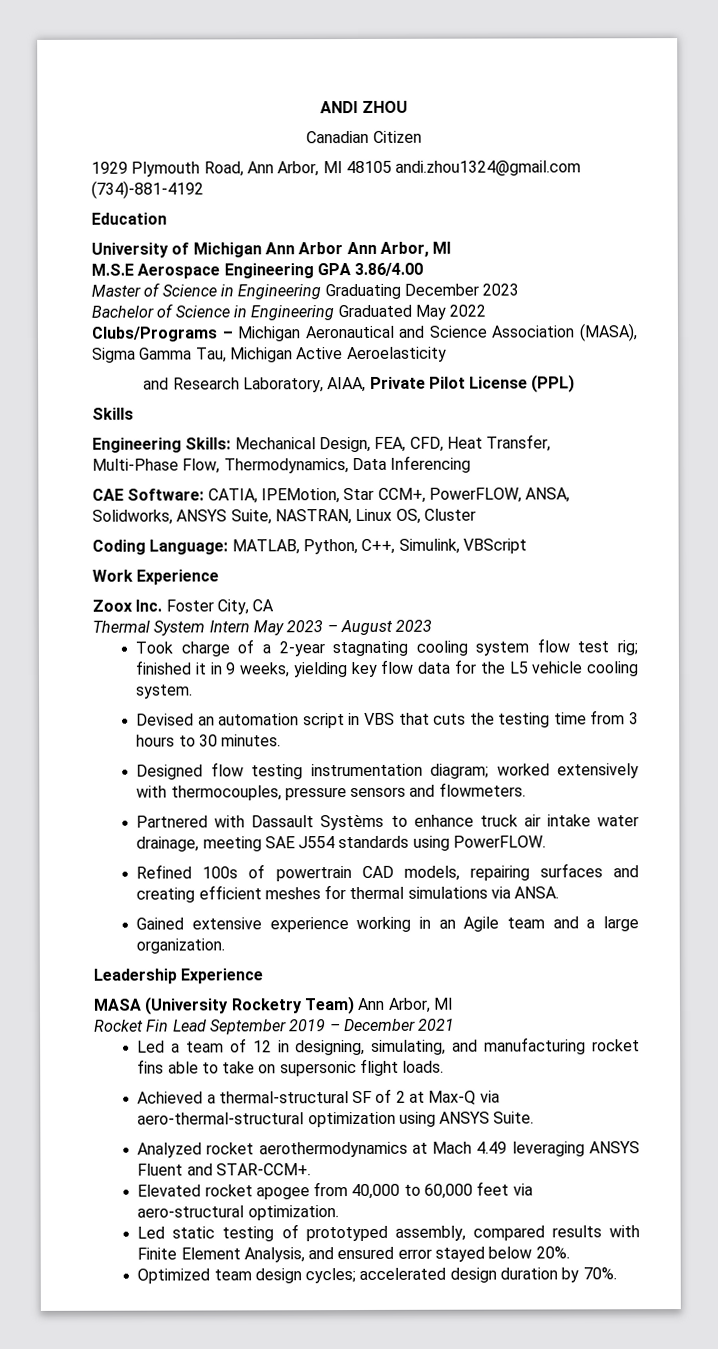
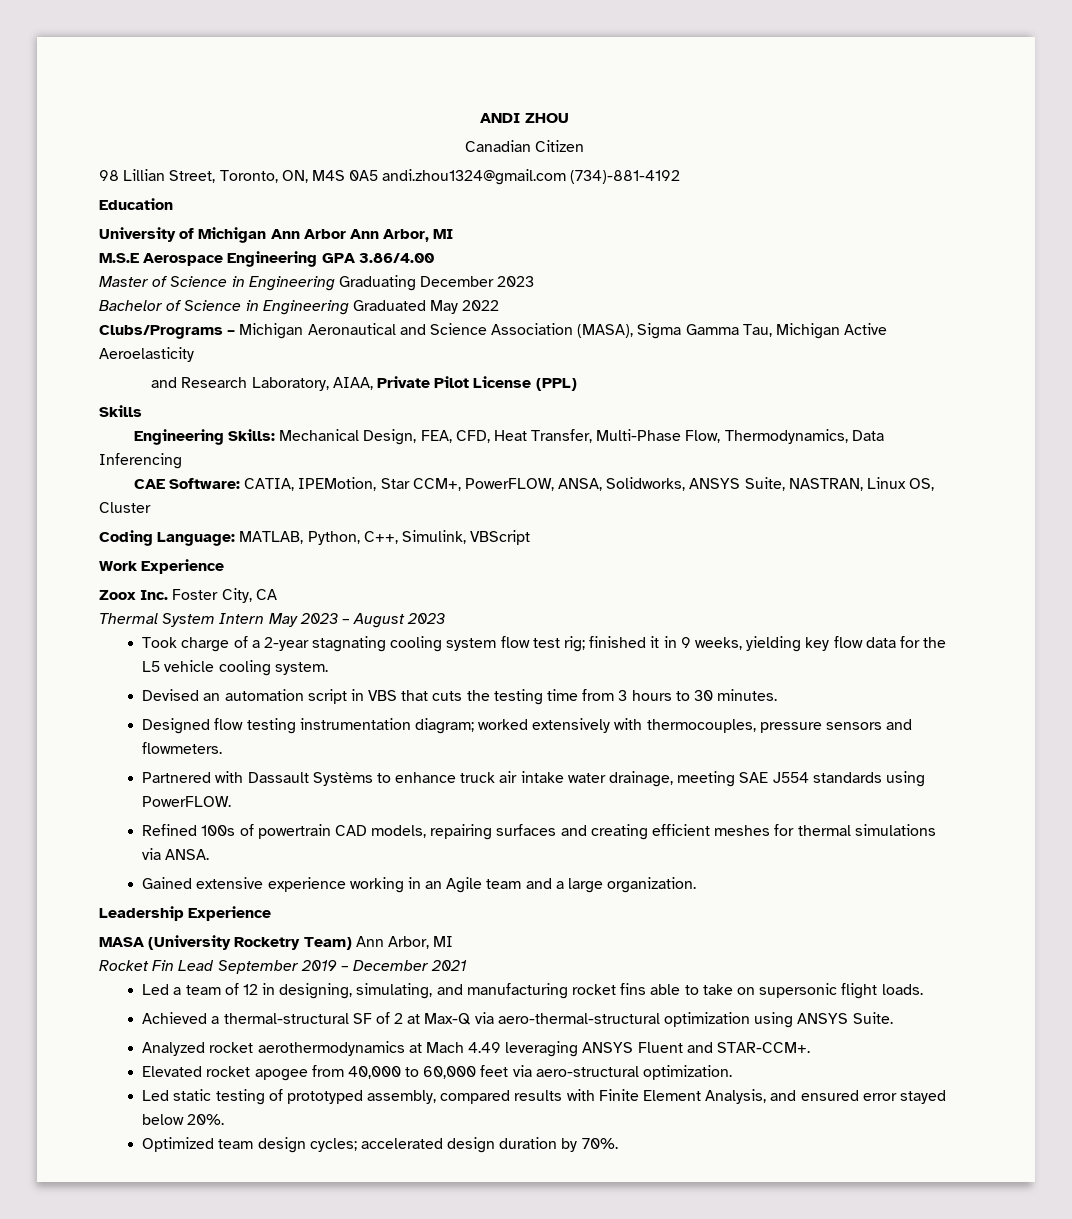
- 1929 Plymouth Road, Ann Arbor, MI 48105 andi.zhou1324@gmail.com (734)-881-4192
+ 98 Lillian Street, Toronto, ON, M4S 0A5 andi.zhou1324@gmail.com (734)-881-4192

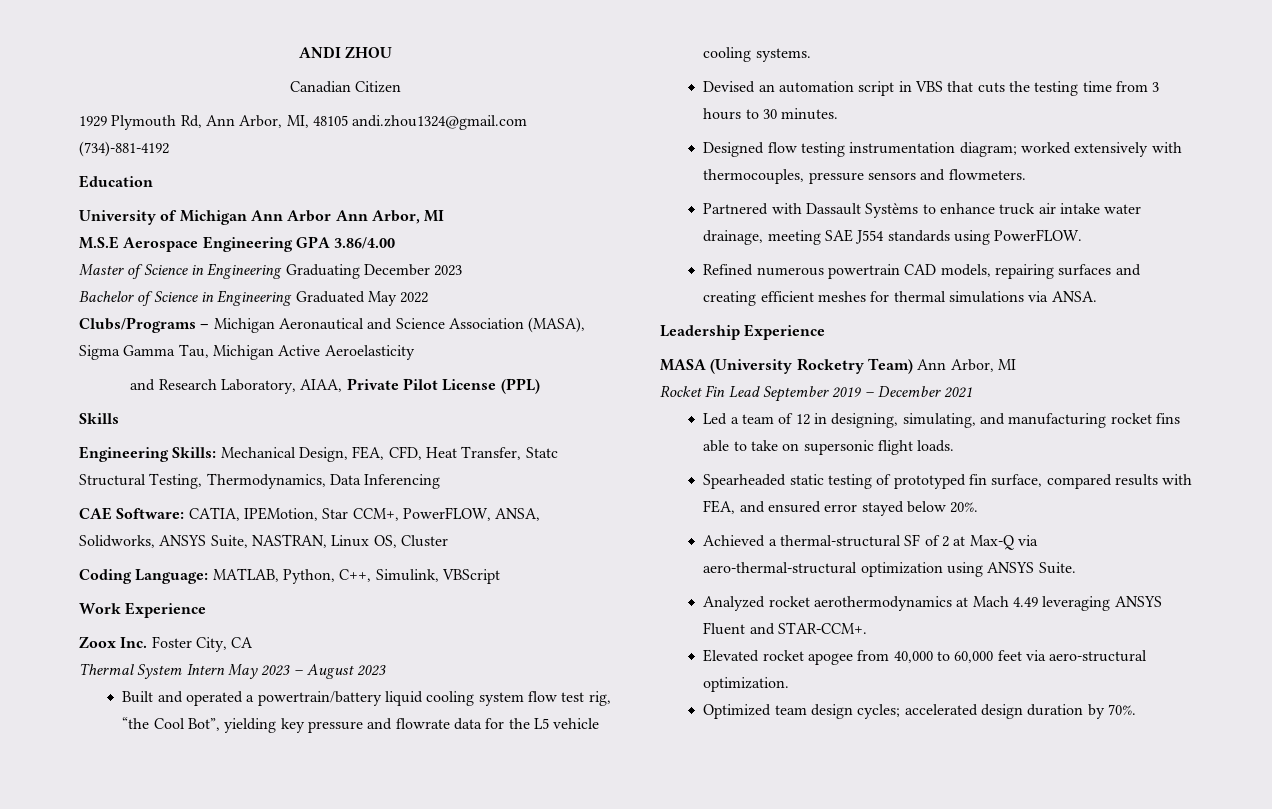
- 98 Lillian Street, Toronto, ON, M4S 0A5 andi.zhou1324@gmail.com (734)-881-4192
+ 1929 Plymouth Rd, Ann Arbor, MI, 48105 andi.zhou1324@gmail.com (734)-881-4192
- Engineering Skills: Mechanical Design, FEA, CFD, Heat Transfer, Multi-Phase Flow, Thermodynamics, Data Inferencing
+ Engineering Skills: Mechanical Design, FEA, CFD, Heat Transfer, Statc Structural Testing, Thermodynamics, Data Inferencing
- Took charge of a 2-year stagnating cooling system flow test rig; finished it in 9 weeks, yielding key flow data for the L5 vehicle cooling system.
+ Built and operated a powertrain/battery liquid cooling system flow test rig, “the Cool Bot”, yielding key pressure and flowrate data for the L5 vehicle cooling systems.
- Refined 100s of powertrain CAD models, repairing surfaces and creating efficient meshes for thermal simulations via ANSA.
+ Refined numerous powertrain CAD models, repairing surfaces and creating efficient meshes for thermal simulations via ANSA.
- Gained extensive experience working in an Agile team and a large organization.
+ Spearheaded static testing of prototyped fin surface, compared results with FEA, and ensured error stayed below 20%.
- Led static testing of prototyped assembly, compared results with Finite Element Analysis, and ensured error stayed below 20%.

